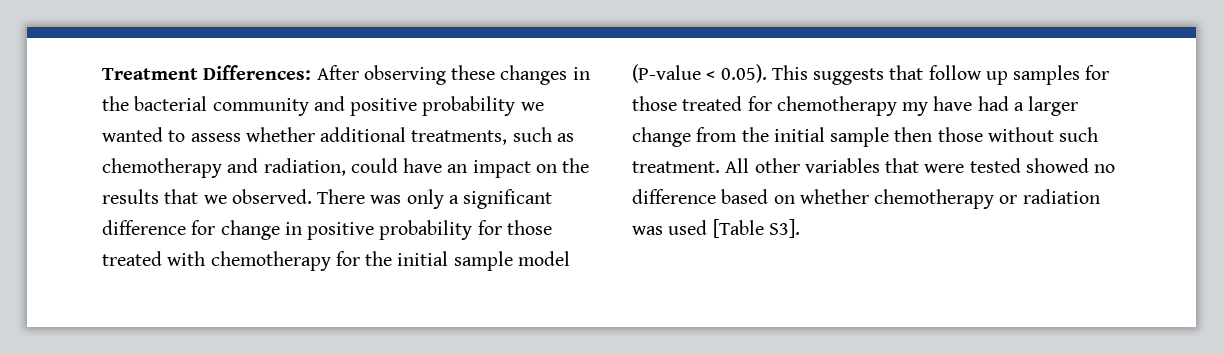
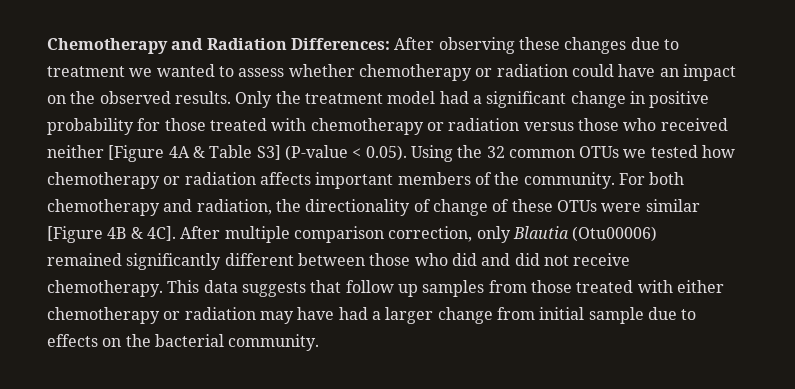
- Treatment Differences: After observing these changes in the bacterial community and positive probability we wanted to assess whether additional treatments, such as chemotherapy and radiation, could have an impact on the results that we observed. There was only a significant difference for change in positive probability for those treated with chemotherapy for the initial sample model (P-value < 0.05). This suggests that follow up samples for those treated for chemotherapy my have had a larger change from the initial sample then those without such treatment. All other variables that were tested showed no difference based on whether chemotherapy or radiation was used [Table S3].
+ Chemotherapy and Radiation Differences: After observing these changes due to treatment we wanted to assess whether chemotherapy or radiation could have an impact on the observed results. Only the treatment model had a significant change in positive probability for those treated with chemotherapy or radiation versus those who received neither [Figure 4A & Table S3] (P-value < 0.05). Using the 32 common OTUs we tested how chemotherapy or radiation affects important members of the community. For both chemotherapy and radiation, the directionality of change of these OTUs were similar [Figure 4B & 4C]. After multiple comparison correction, only Blautia (Otu00006) remained significantly different between those who did and did not receive chemotherapy. This data suggests that follow up samples from those treated with either chemotherapy or radiation may have had a larger change from initial sample due to effects on the bacterial community.

